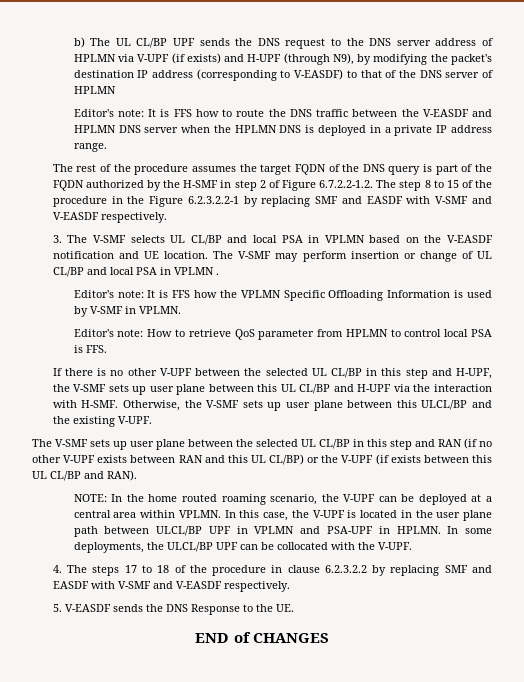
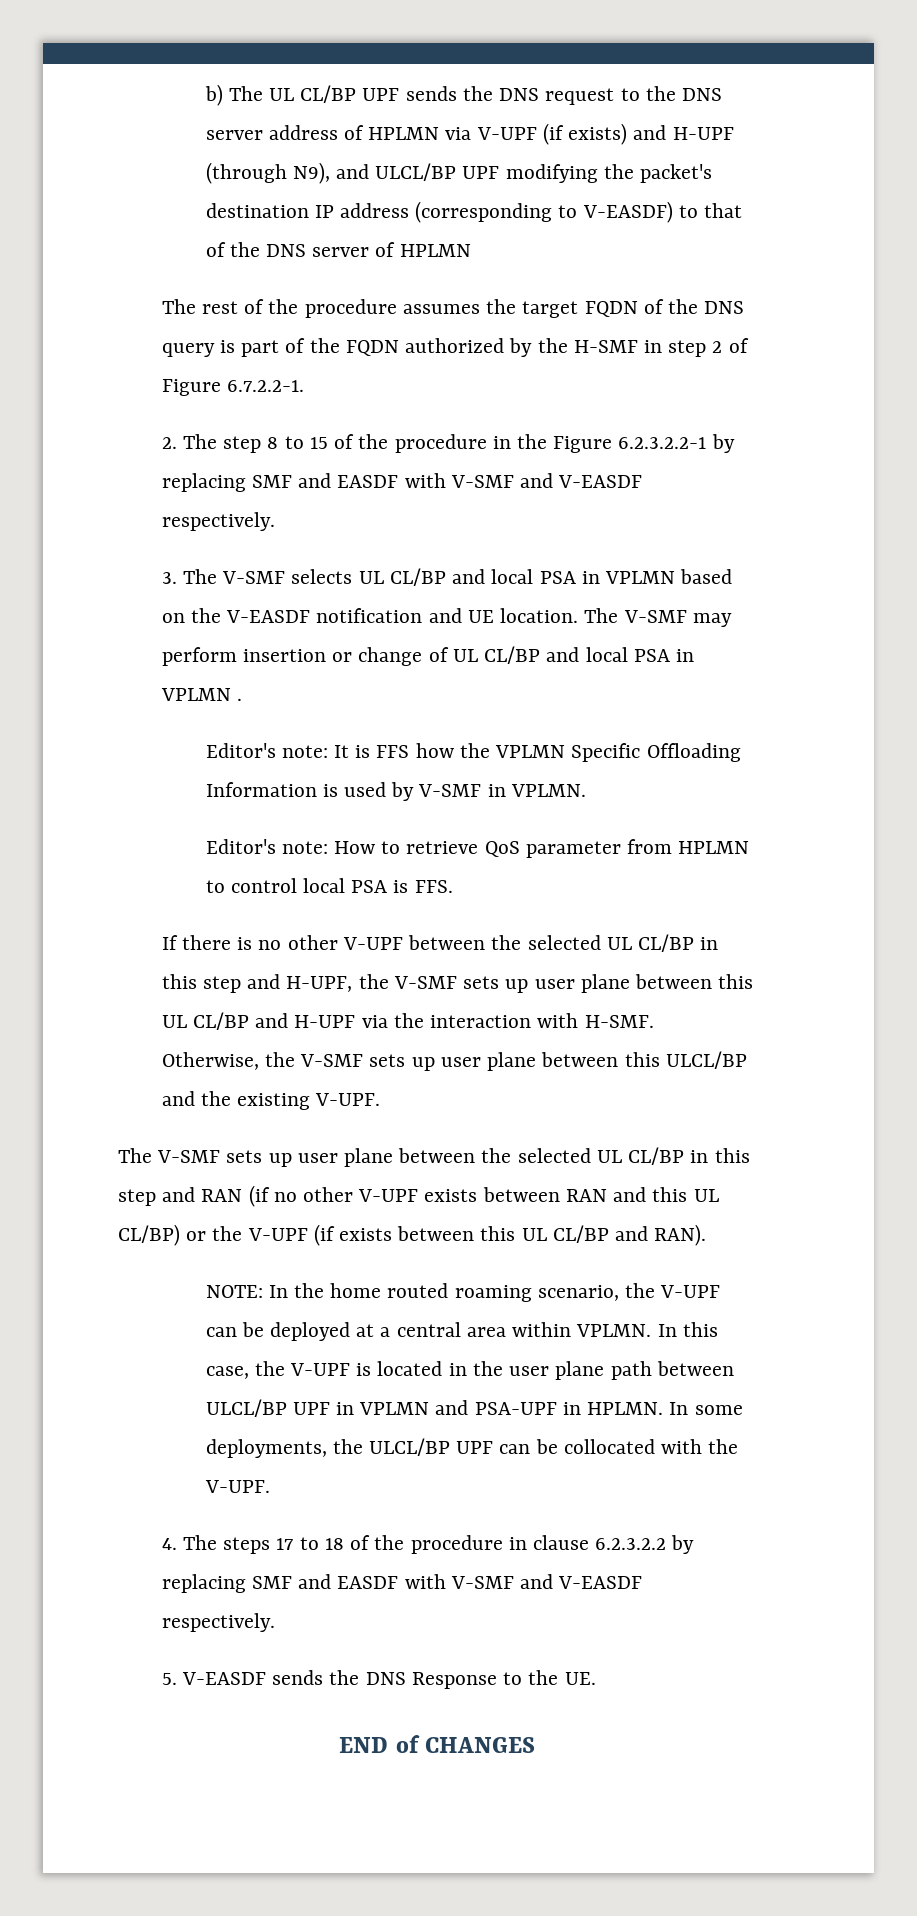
- b) The UL CL/BP UPF sends the DNS request to the DNS server address of HPLMN via V-UPF (if exists) and H-UPF (through N9), by modifying the packet's destination IP address (corresponding to V-EASDF) to that of the DNS server of HPLMN
+ b) The UL CL/BP UPF sends the DNS request to the DNS server address of HPLMN via V-UPF (if exists) and H-UPF (through N9), and ULCL/BP UPF modifying the packet's destination IP address (corresponding to V-EASDF) to that of the DNS server of HPLMN
- Editor's note: It is FFS how to route the DNS traffic between the V-EASDF and HPLMN DNS server when the HPLMN DNS is deployed in a private IP address range.
- The rest of the procedure assumes the target FQDN of the DNS query is part of the FQDN authorized by the H-SMF in step 2 of Figure 6.7.2.2-1.2. The step 8 to 15 of the procedure in the Figure 6.2.3.2.2-1 by replacing SMF and EASDF with V-SMF and V-EASDF respectively.
+ The rest of the procedure assumes the target FQDN of the DNS query is part of the FQDN authorized by the H-SMF in step 2 of Figure 6.7.2.2-1.
+ 2. The step 8 to 15 of the procedure in the Figure 6.2.3.2.2-1 by replacing SMF and EASDF with V-SMF and V-EASDF respectively.

